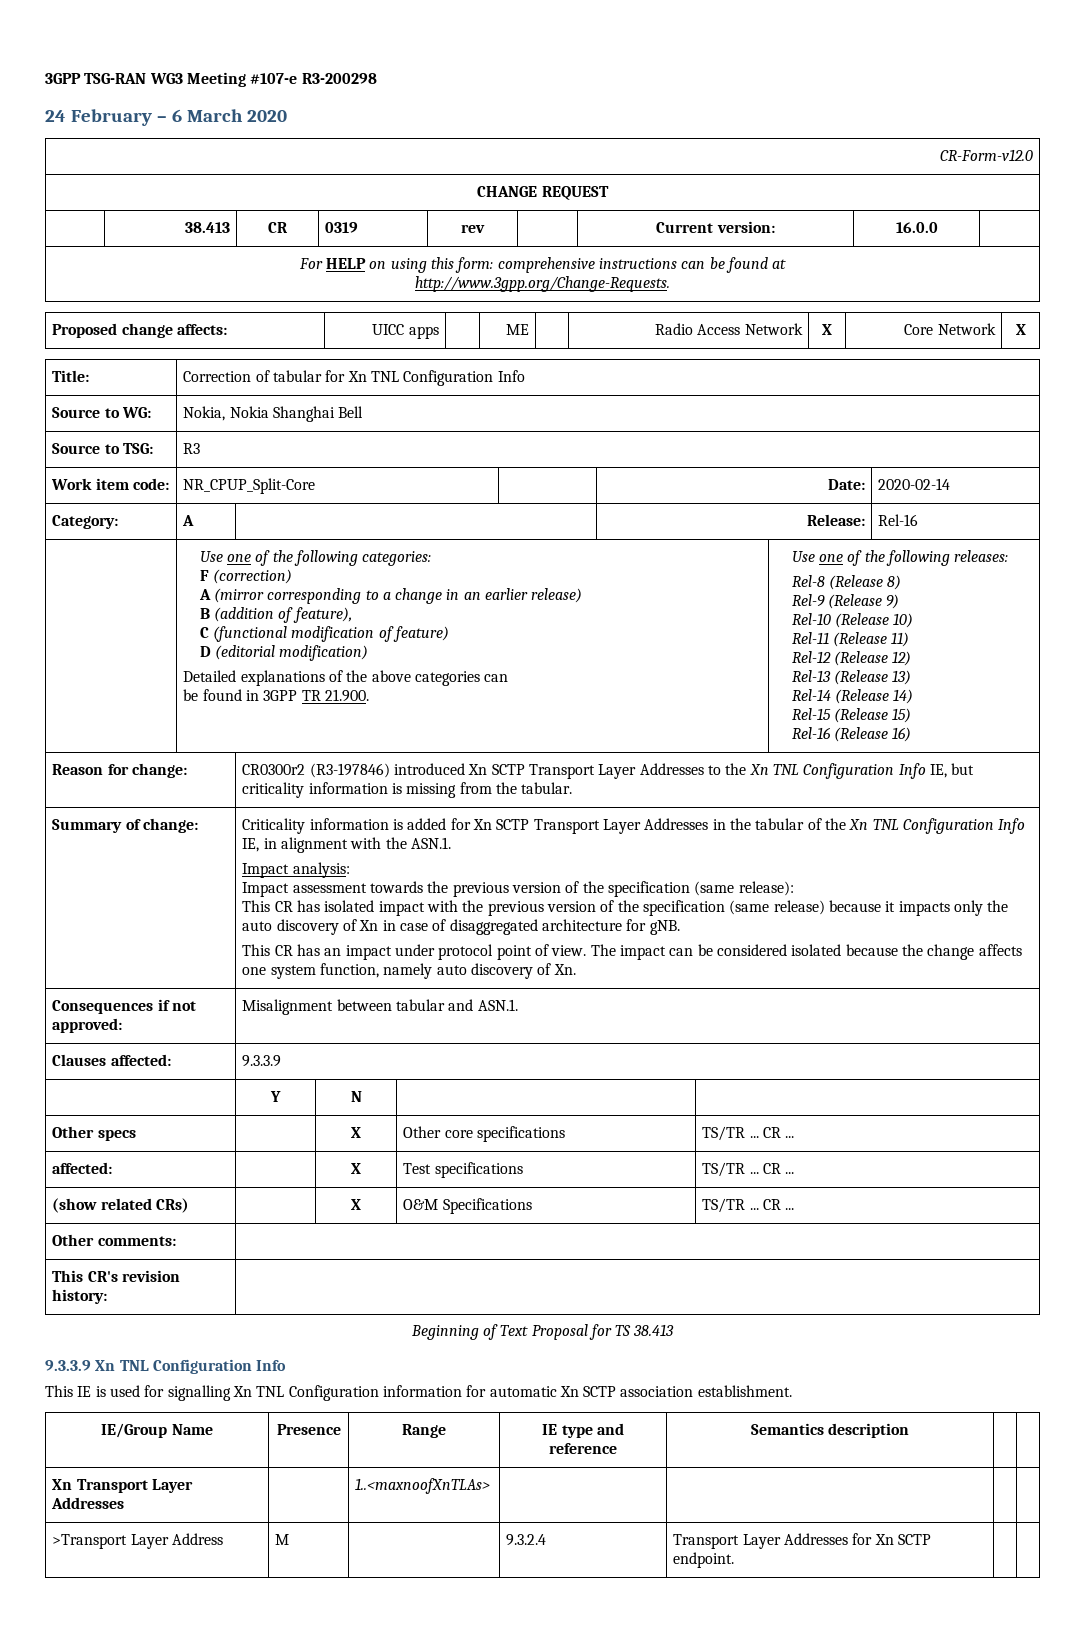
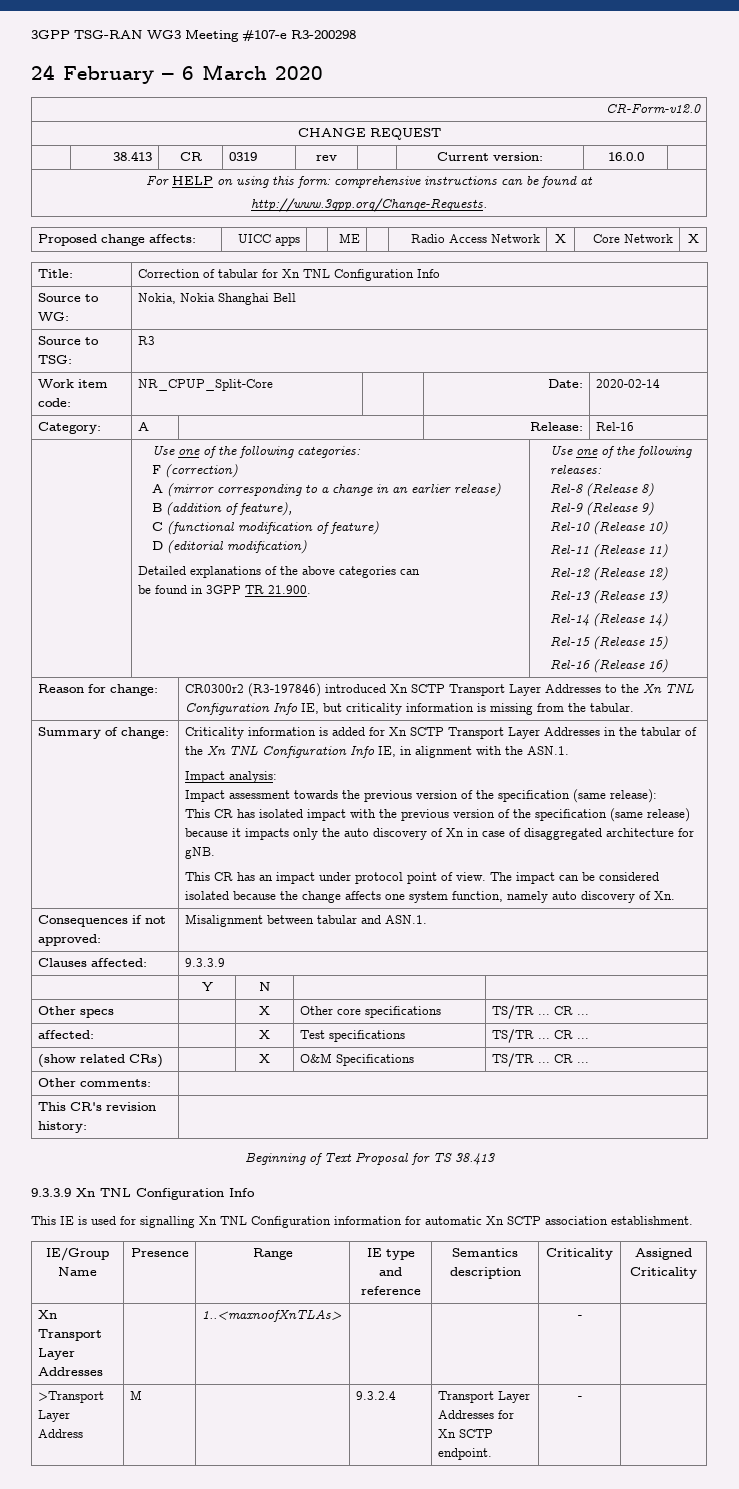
- IE/Group Name | Presence | Range | IE type and reference | Semantics description | |
+ IE/Group Name | Presence | Range | IE type and reference | Semantics description | Criticality | Assigned Criticality
- Xn Transport Layer Addresses | | 1..<maxnoofXnTLAs> | | | |
+ Xn Transport Layer Addresses | | 1..<maxnoofXnTLAs> | | | - |
- >Transport Layer Address | M | | 9.3.2.4 | Transport Layer Addresses for Xn SCTP endpoint. | |
+ >Transport Layer Address | M | | 9.3.2.4 | Transport Layer Addresses for Xn SCTP endpoint. | - |

